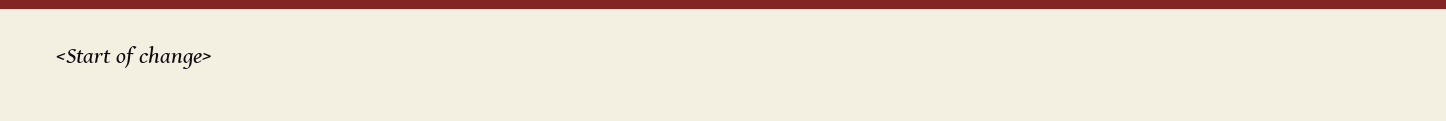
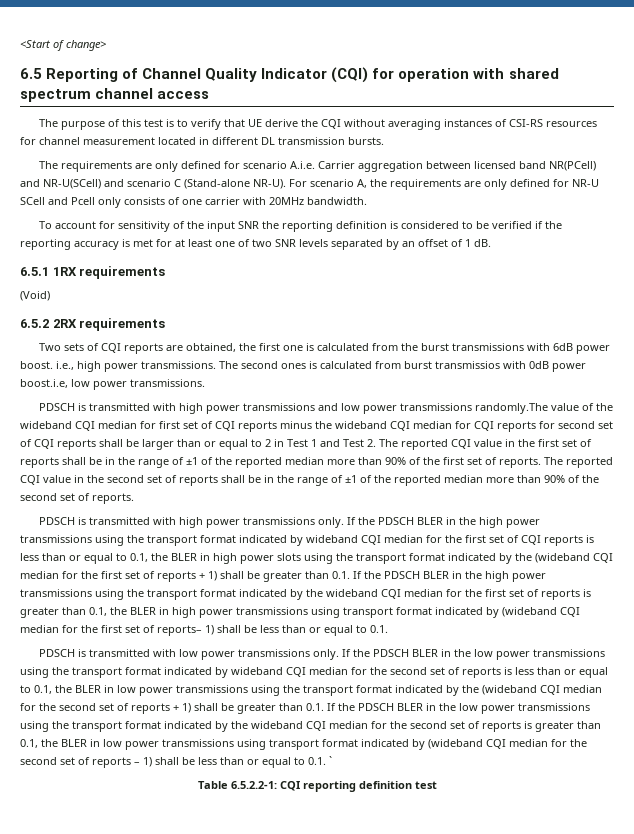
+ 6.5 Reporting of Channel Quality Indicator (CQI) for operation with shared spectrum channel access
+ The purpose of this test is to verify that UE derive the CQI without averaging instances of CSI-RS resources for channel measurement located in different DL transmission bursts.
+ The requirements are only defined for scenario A.i.e. Carrier aggregation between licensed band NR(PCell) and NR-U(SCell) and scenario C (Stand-alone NR-U). For scenario A, the requirements are only defined for NR-U SCell and Pcell only consists of one carrier with 20MHz bandwidth.
+ To account for sensitivity of the input SNR the reporting definition is considered to be verified if the reporting accuracy is met for at least one of two SNR levels separated by an offset of 1 dB.
+ 6.5.1 1RX requirements
+ (Void)
+ 6.5.2 2RX requirements
+ Two sets of CQI reports are obtained, the first one is calculated from the burst transmissions with 6dB power boost. i.e., high power transmissions. The second ones is calculated from burst transmissios with 0dB power boost.i.e, low power transmissions.
+ PDSCH is transmitted with high power transmissions and low power transmissions randomly.The value of the wideband CQI median for first set of CQI reports minus the wideband CQI median for CQI reports for second set of CQI reports shall be larger than or equal to 2 in Test 1 and Test 2. The reported CQI value in the first set of reports shall be in the range of ±1 of the reported median more than 90% of the first set of reports. The reported CQI value in the second set of reports shall be in the range of ±1 of the reported median more than 90% of the second set of reports.
+ PDSCH is transmitted with high power transmissions only. If the PDSCH BLER in the high power transmissions using the transport format indicated by wideband CQI median for the first set of CQI reports is less than or equal to 0.1, the BLER in high power slots using the transport format indicated by the (wideband CQI median for the first set of reports + 1) shall be greater than 0.1. If the PDSCH BLER in the high power transmissions using the transport format indicated by the wideband CQI median for the first set of reports is greater than 0.1, the BLER in high power transmissions using transport format indicated by (wideband CQI median for the first set of reports– 1) shall be less than or equal to 0.1.
+ PDSCH is transmitted with low power transmissions only. If the PDSCH BLER in the low power transmissions using the transport format indicated by wideband CQI median for the second set of reports is less than or equal to 0.1, the BLER in low power transmissions using the transport format indicated by the (wideband CQI median for the second set of reports + 1) shall be greater than 0.1. If the PDSCH BLER in the low power transmissions using the transport format indicated by the wideband CQI median for the second set of reports is greater than 0.1, the BLER in low power transmissions using transport format indicated by (wideband CQI median for the second set of reports – 1) shall be less than or equal to 0.1. `
+ Table 6.5.2.2-1: CQI reporting definition test

